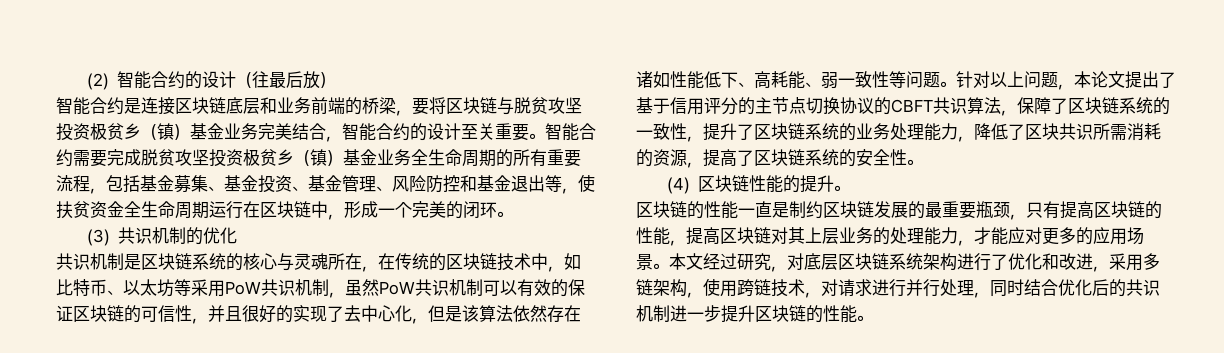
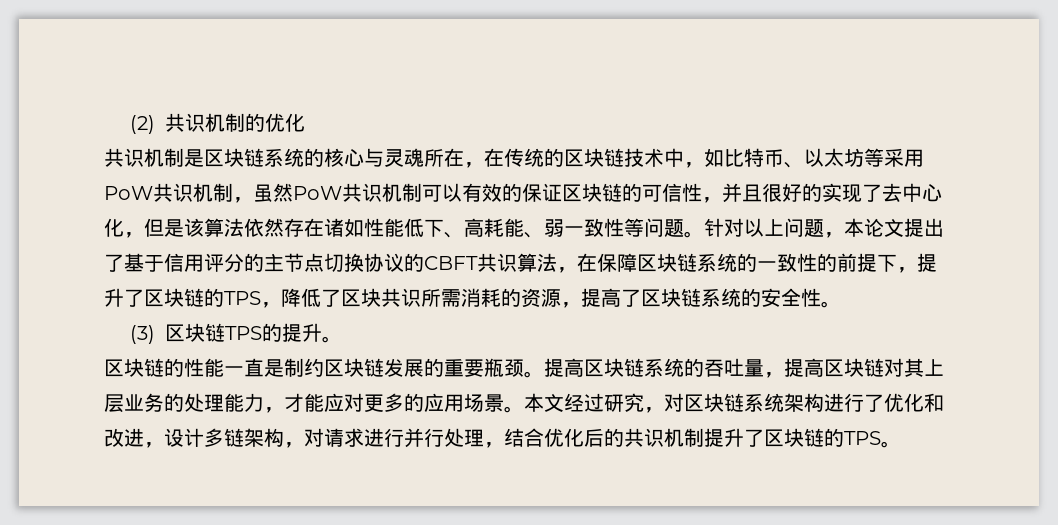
- (2)智能合约的设计（往最后放）
- 智能合约是连接区块链底层和业务前端的桥梁，要将区块链与脱贫攻坚投资极贫乡（镇）基金业务完美结合，智能合约的设计至关重要。智能合约需要完成脱贫攻坚投资极贫乡（镇）基金业务全生命周期的所有重要流程，包括基金募集、基金投资、基金管理、风险防控和基金退出等，使扶贫资金全生命周期运行在区块链中，形成一个完美的闭环。
- (3)共识机制的优化
+ (2)共识机制的优化
- 针对以上问题，本论文提出了基于信用评分的主节点切换协议的CBFT共识算法，保障了区块链系统的一致性，提升了区块链系统的业务处理能力，降低了区块共识所需消耗的资源，提高了区块链系统的安全性。
+ 针对以上问题，本论文提出了基于信用评分的主节点切换协议的CBFT共识算法，在保障区块链系统的一致性的前提下，提升了区块链的TPS，降低了区块共识所需消耗的资源，提高了区块链系统的安全性。
- (4)区块链性能的提升。
+ (3)区块链TPS的提升。
- 区块链的性能一直是制约区块链发展的最重要瓶颈，只有提高区块链的性能，提高区块链对其上层业务的处理能力，才能应对更多的应用场景。
+ 区块链的性能一直是制约区块链发展的重要瓶颈。提高区块链系统的吞吐量，提高区块链对其上层业务的处理能力，才能应对更多的应用场景。
- 本文经过研究，对底层区块链系统架构进行了优化和改进，采用多链架构，使用跨链技术，对请求进行并行处理，同时结合优化后的共识机制进一步提升区块链的性能。
+ 本文经过研究，对区块链系统架构进行了优化和改进，设计多链架构，对请求进行并行处理，结合优化后的共识机制提升了区块链的TPS。

